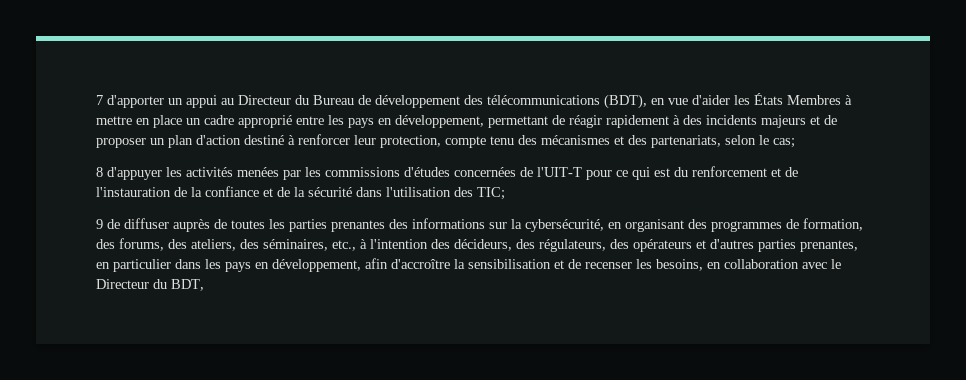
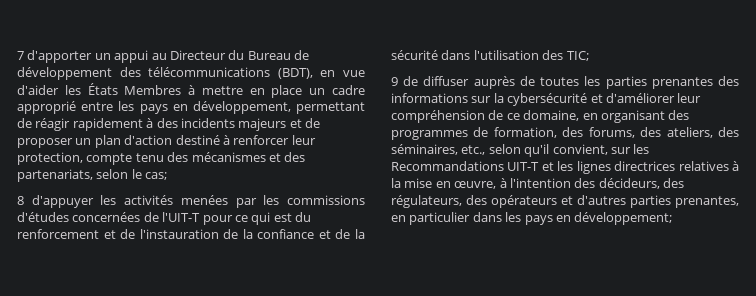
- 9 de diffuser auprès de toutes les parties prenantes des informations sur la cybersécurité, en organisant des programmes de formation, des forums, des ateliers, des séminaires, etc., à l'intention des décideurs, des régulateurs, des opérateurs et d'autres parties prenantes, en particulier dans les pays en développement, afin d'accroître la sensibilisation et de recenser les besoins, en collaboration avec le Directeur du BDT,
+ 9 de diffuser auprès de toutes les parties prenantes des informations sur la cybersécurité et d'améliorer leur compréhension de ce domaine, en organisant des programmes de formation, des forums, des ateliers, des séminaires, etc., selon qu'il convient, sur les Recommandations UIT-T et les lignes directrices relatives à la mise en œuvre, à l'intention des décideurs, des régulateurs, des opérateurs et d'autres parties prenantes, en particulier dans les pays en développement;

